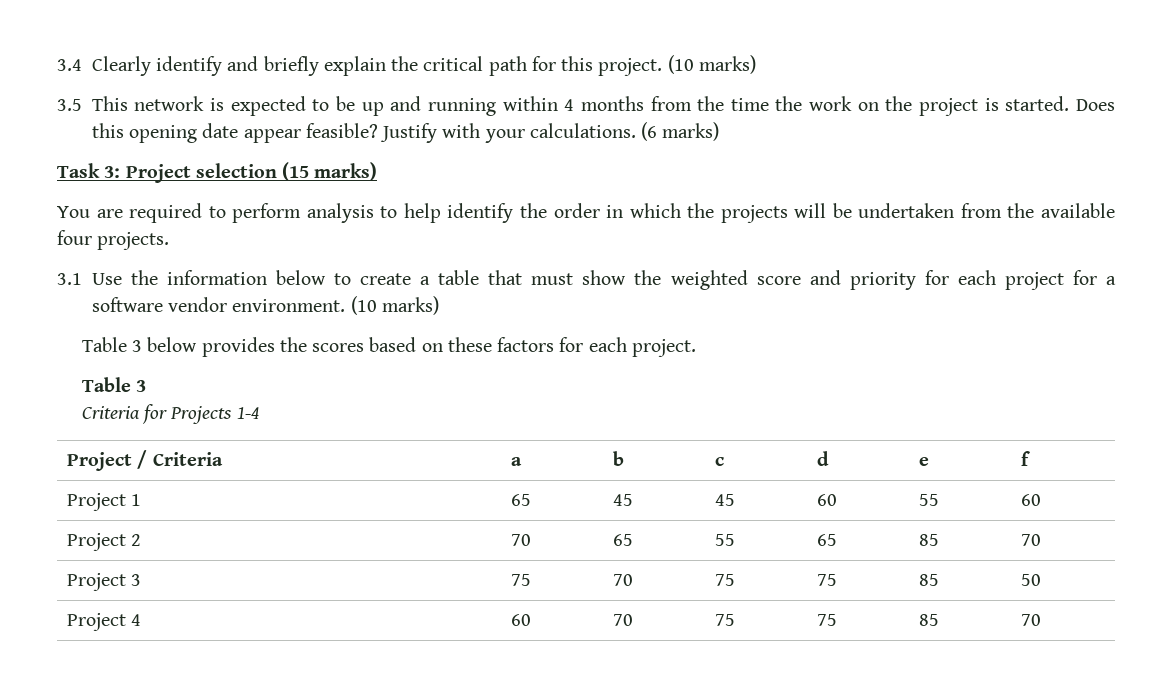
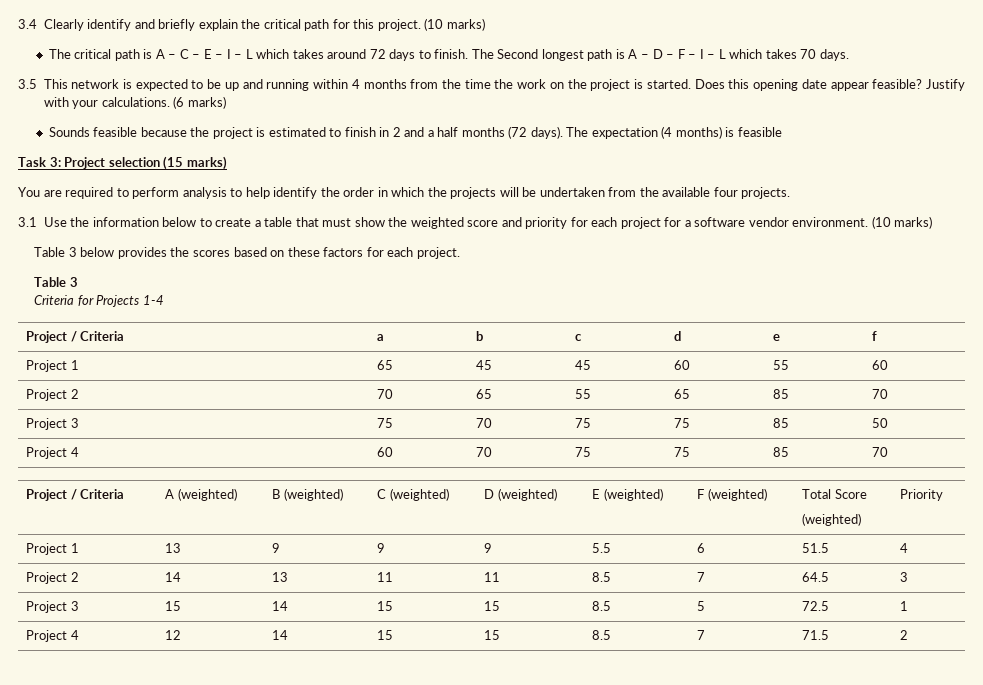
+ The critical path is A – C – E – I – L which takes around 72 days to finish. The Second longest path is A – D – F – I – L which takes 70 days.
+ Sounds feasible because the project is estimated to finish in 2 and a half months (72 days). The expectation (4 months) is feasible
+ Project / Criteria | A (weighted) | B (weighted) | C (weighted) | D (weighted) | E (weighted) | F (weighted) | Total Score
+ (weighted) | Priority
+ Project 1 | 13 | 9 | 9 | 9 | 5.5 | 6 | 51.5 | 4
+ Project 2 | 14 | 13 | 11 | 11 | 8.5 | 7 | 64.5 | 3
+ Project 3 | 15 | 14 | 15 | 15 | 8.5 | 5 | 72.5 | 1
+ Project 4 | 12 | 14 | 15 | 15 | 8.5 | 7 | 71.5 | 2

